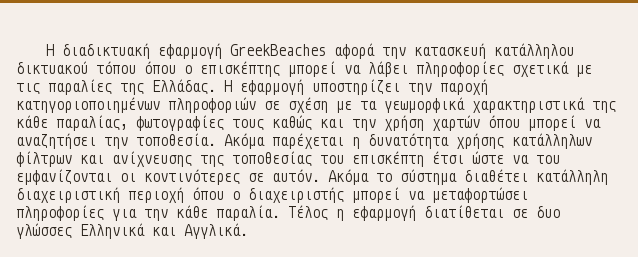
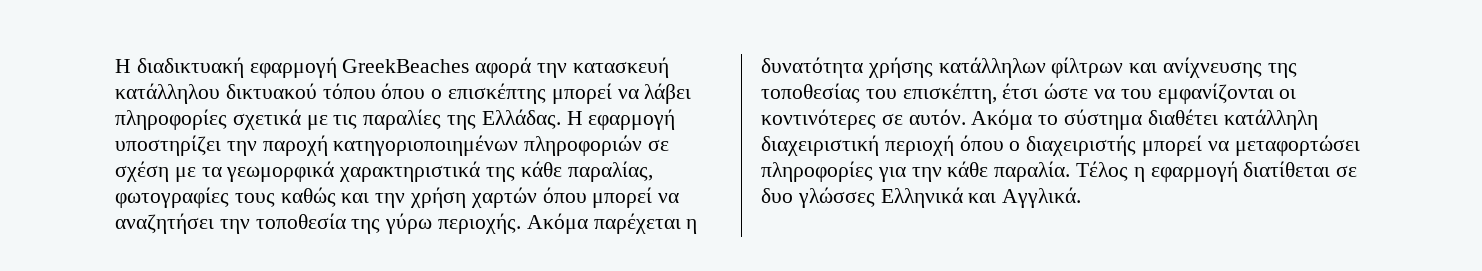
- Η εφαρμογή υποστηρίζει την παροχή κατηγοριοποιημένων πληροφοριών σε σχέση με τα γεωμορφικά χαρακτηριστικά της κάθε παραλίας, φωτογραφίες τους καθώς και την χρήση χαρτών όπου μπορεί να αναζητήσει την τοποθεσία.
+ Η εφαρμογή υποστηρίζει την παροχή κατηγοριοποιημένων πληροφοριών σε σχέση με τα γεωμορφικά χαρακτηριστικά της κάθε παραλίας, φωτογραφίες τους καθώς και την χρήση χαρτών όπου μπορεί να αναζητήσει την τοποθεσία της γύρω περιοχής.
- Ακόμα παρέχεται η δυνατότητα χρήσης κατάλληλων φίλτρων και ανίχνευσης της τοποθεσίας του επισκέπτη έτσι ώστε να του εμφανίζονται οι κοντινότερες σε αυτόν.
+ Ακόμα παρέχεται η δυνατότητα χρήσης κατάλληλων φίλτρων και ανίχνευσης της τοποθεσίας του επισκέπτη, έτσι ώστε να του εμφανίζονται οι κοντινότερες σε αυτόν.

